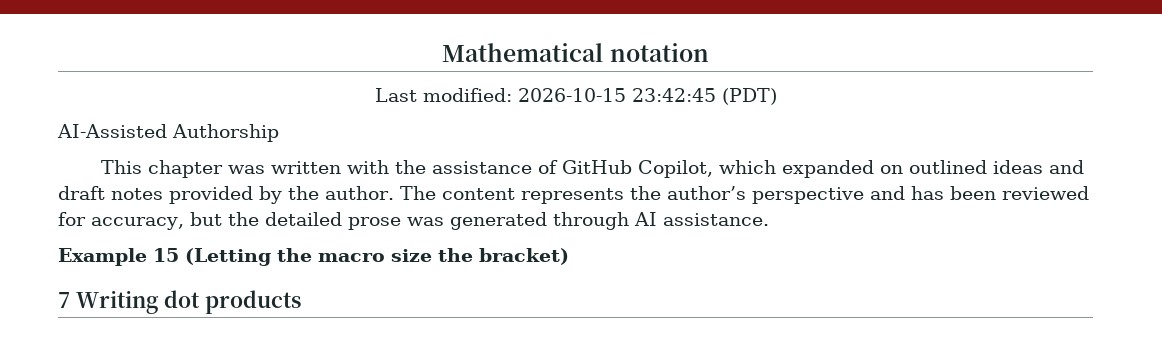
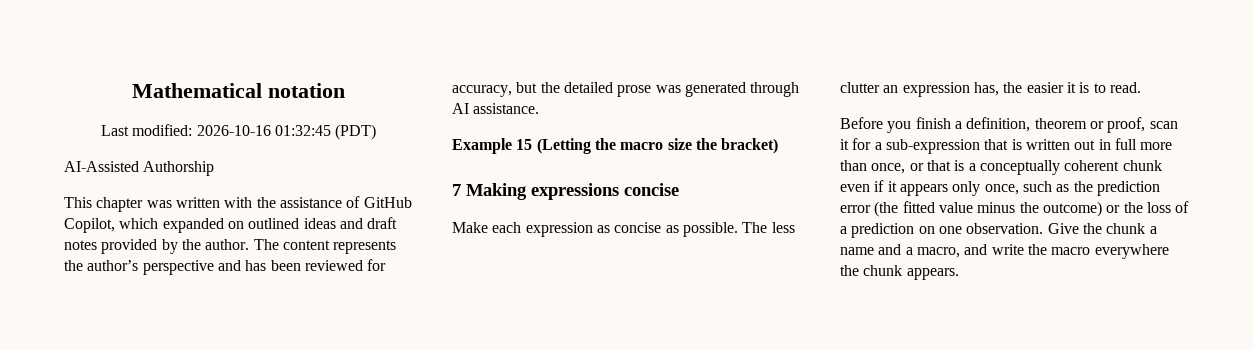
- Last modified: 2026-10-15 23:42:45 (PDT)
+ Last modified: 2026-10-16 01:32:45 (PDT)
- 7 Writing dot products
+ 7 Making expressions concise
+ Make each expression as concise as possible. The less clutter an expression has, the easier it is to read.
+ Before you finish a definition, theorem or proof, scan it for a sub-expression that is written out in full more than once, or that is a conceptually coherent chunk even if it appears only once, such as the prediction error (the fitted value minus the outcome) or the loss of a prediction on one observation. Give the chunk a name and a macro, and write the macro everywhere the chunk appears.

